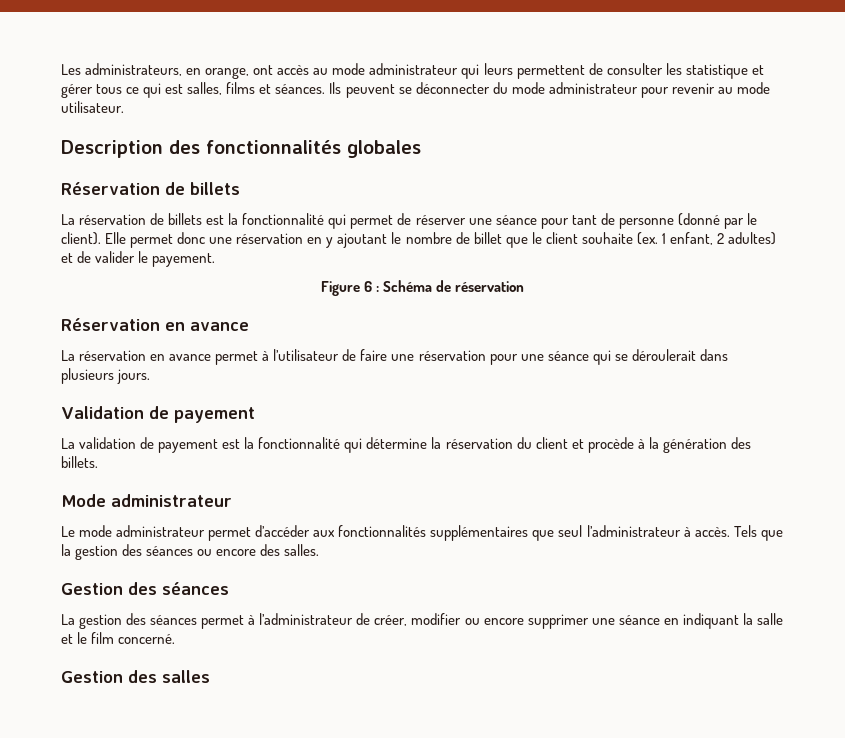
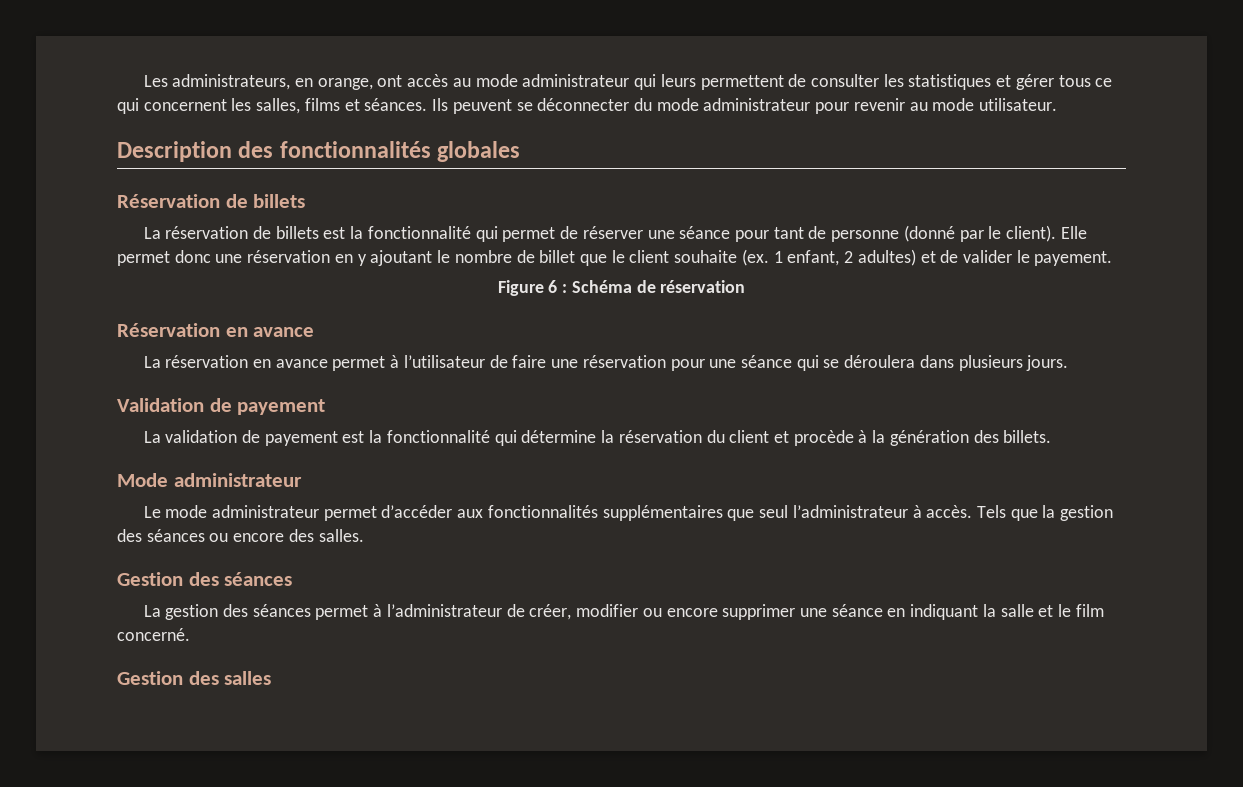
- Les administrateurs, en orange, ont accès au mode administrateur qui leurs permettent de consulter les statistique et gérer tous ce qui est salles, films et séances.
+ Les administrateurs, en orange, ont accès au mode administrateur qui leurs permettent de consulter les statistiques et gérer tous ce qui concernent les salles, films et séances.
- La réservation en avance permet à l’utilisateur de faire une réservation pour une séance qui se déroulerait dans plusieurs jours.
+ La réservation en avance permet à l’utilisateur de faire une réservation pour une séance qui se déroulera dans plusieurs jours.

